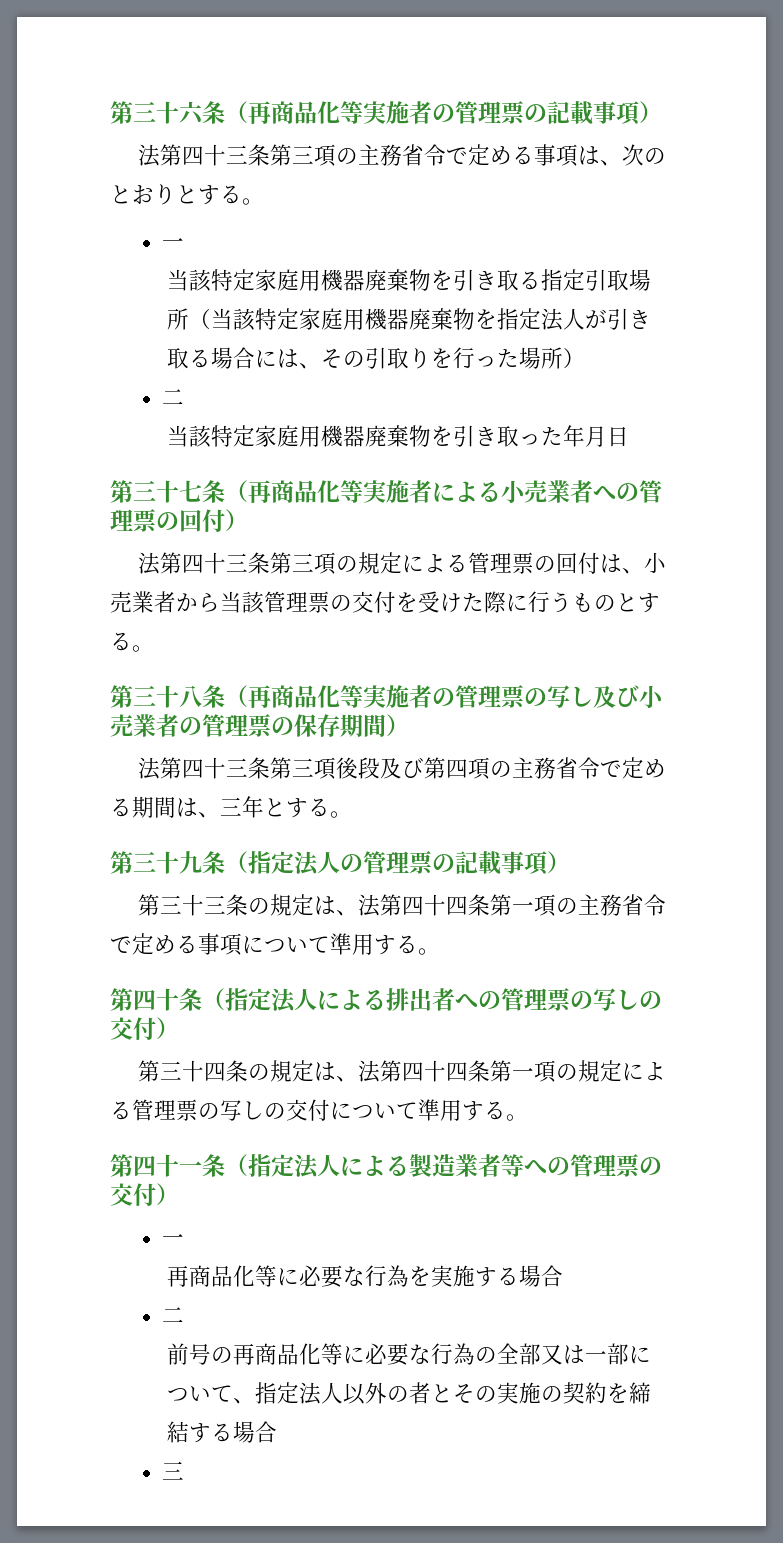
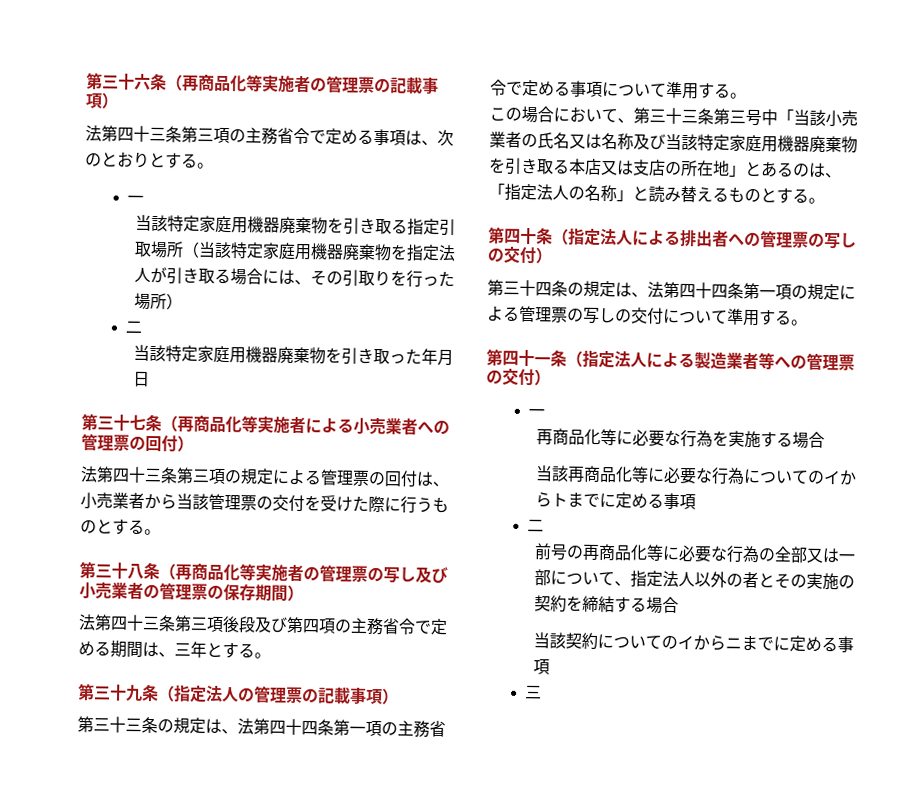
+ この場合において、第三十三条第三号中「当該小売業者の氏名又は名称及び当該特定家庭用機器廃棄物を引き取る本店又は支店の所在地」とあるのは、「指定法人の名称」と読み替えるものとする。
+ 当該再商品化等に必要な行為についてのイからトまでに定める事項
+ 当該契約についてのイからニまでに定める事項

